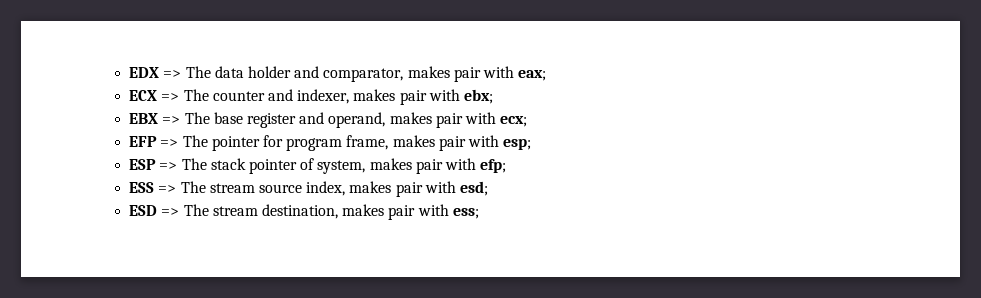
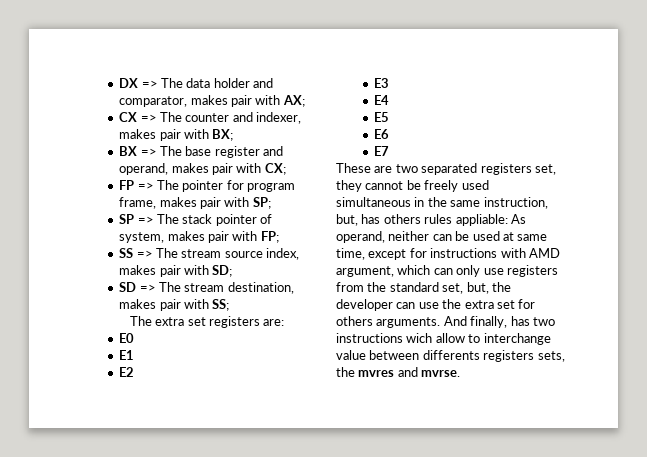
- EDX => The data holder and comparator, makes pair with eax;
- ECX => The counter and indexer, makes pair with ebx;
- EBX => The base register and operand, makes pair with ecx;
- EFP => The pointer for program frame, makes pair with esp;
- ESP => The stack pointer of system, makes pair with efp;
- ESS => The stream source index, makes pair with esd;
- ESD => The stream destination, makes pair with ess;
+ DX => The data holder and comparator, makes pair with AX;
+ CX => The counter and indexer, makes pair with BX;
+ BX => The base register and operand, makes pair with CX;
+ FP => The pointer for program frame, makes pair with SP;
+ SP => The stack pointer of system, makes pair with FP;
+ SS => The stream source index, makes pair with SD;
+ SD => The stream destination, makes pair with SS;
+ The extra set registers are:
+ E0
+ E1
+ E2
+ E3
+ E4
+ E5
+ E6
+ E7
+ These are two separated registers set, they cannot be freely used simultaneous in the same instruction, but, has others rules appliable: As operand, neither can be used at same time, except for instructions with AMD argument, which can only use registers from the standard set, but, the developer can use the extra set for others arguments. And finally, has two instructions wich allow to interchange value between differents registers sets, the mvres and mvrse.

